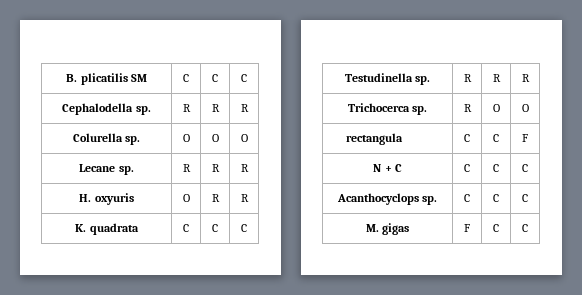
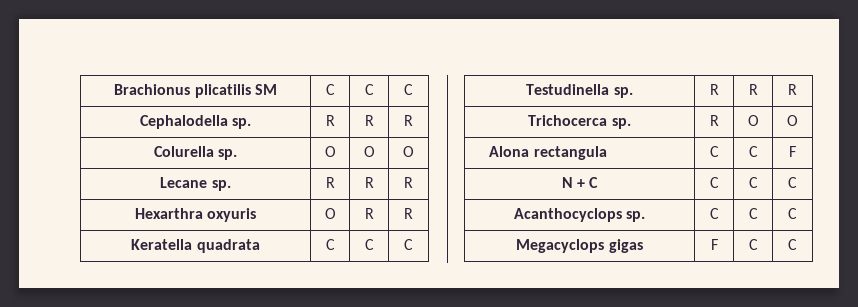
- B. plicatilis SM | C | C | C
+ Brachionus plicatilis SM | C | C | C
- H. oxyuris | O | R | R
+ Hexarthra oxyuris | O | R | R
- K. quadrata | C | C | C
+ Keratella quadrata | C | C | C
- rectangula | C | C | F
+ Alona rectangula | C | C | F
- M. gigas | F | C | C
+ Megacyclops gigas | F | C | C

